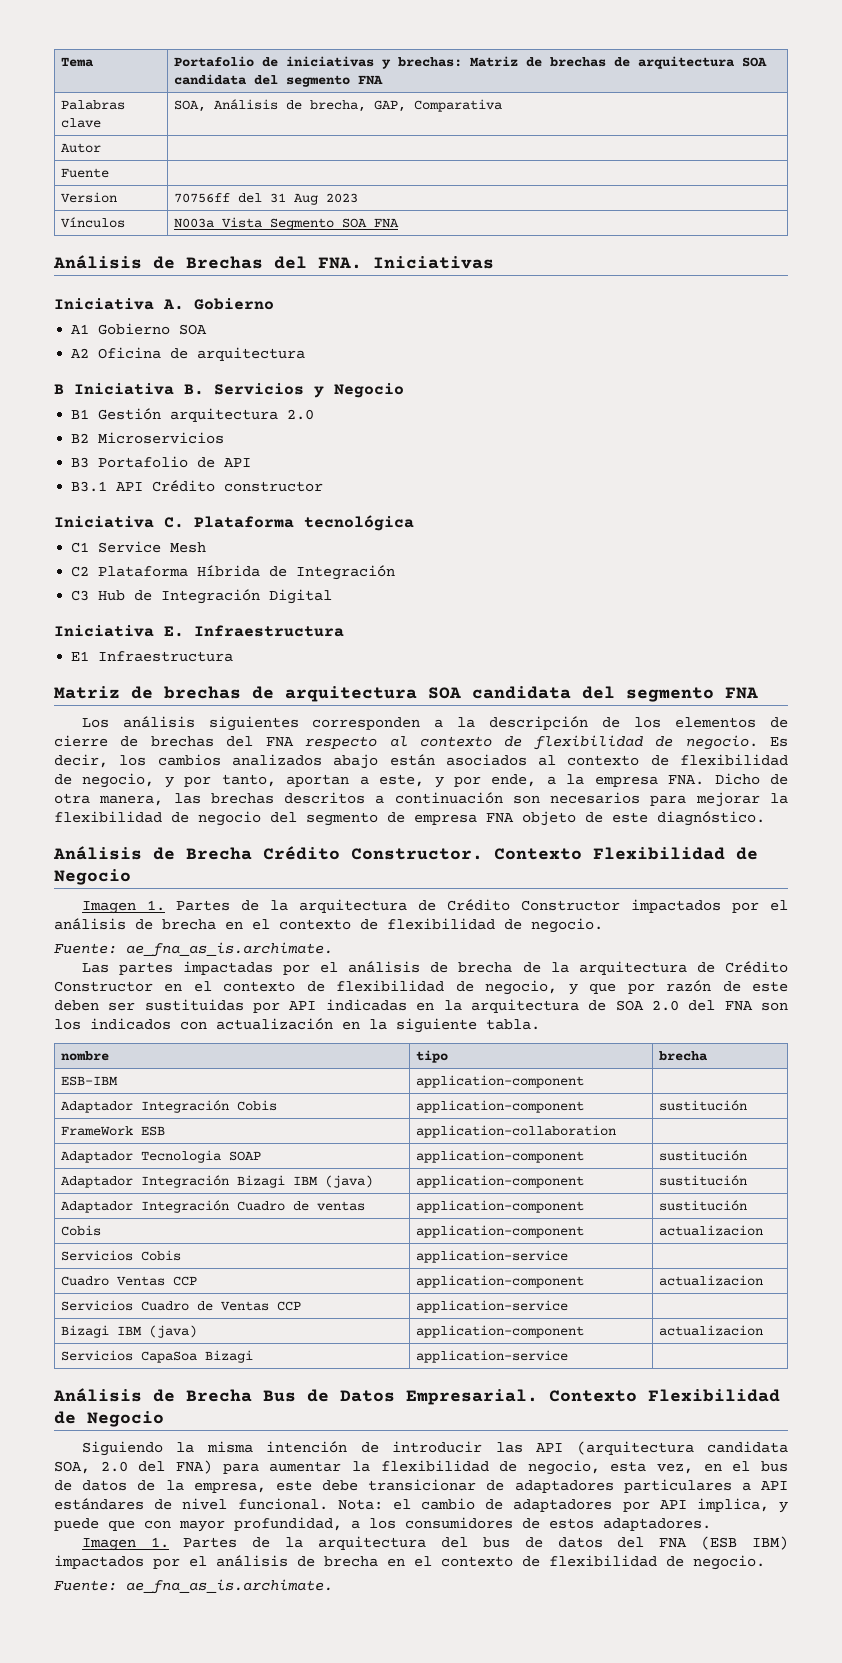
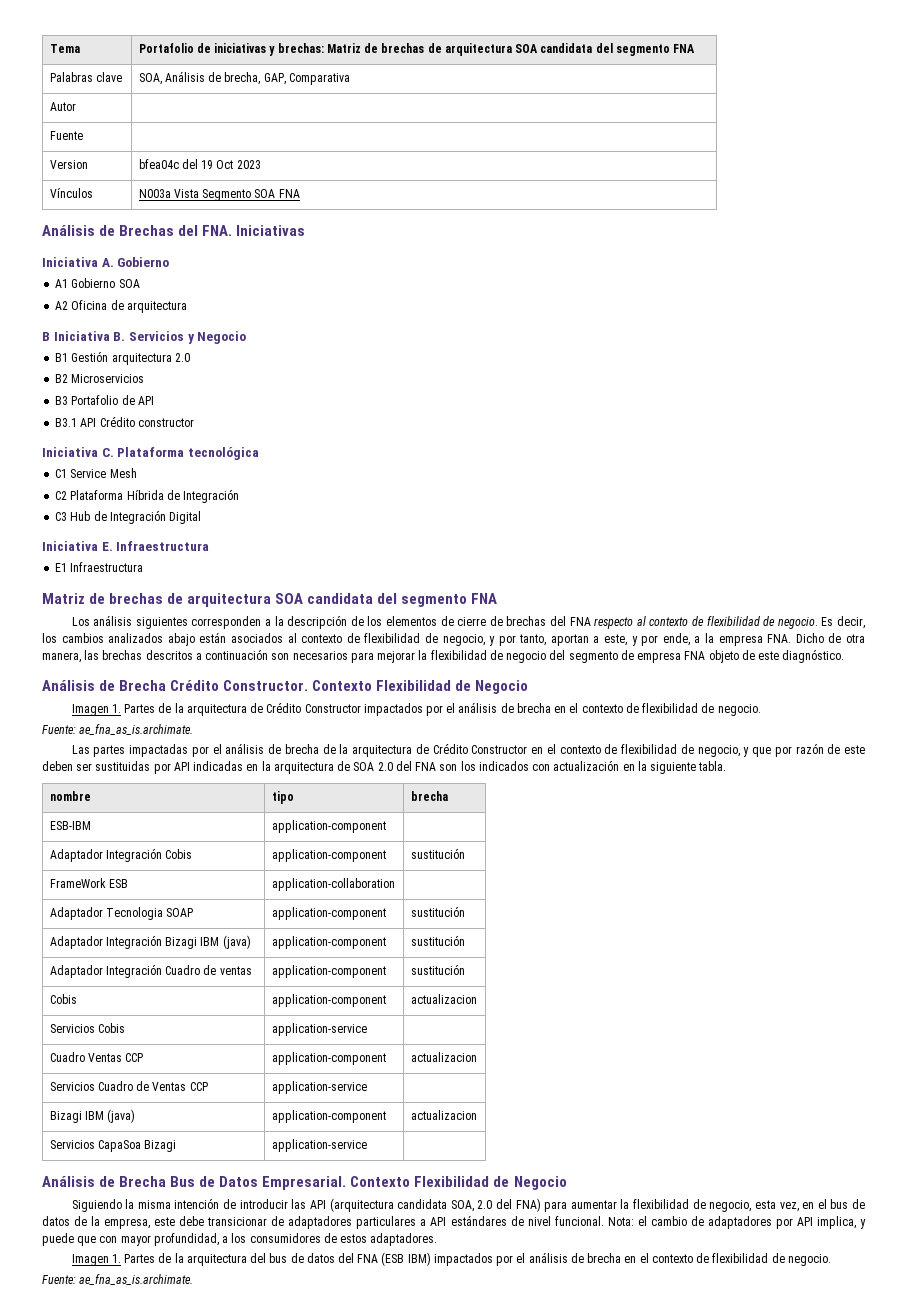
- Version | 70756ff del 31 Aug 2023
+ Version | bfea04c del 19 Oct 2023

